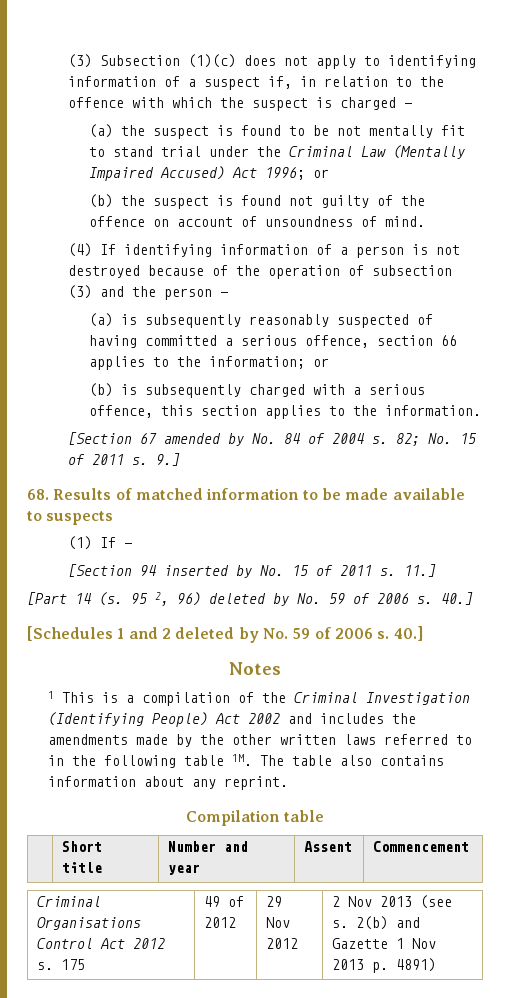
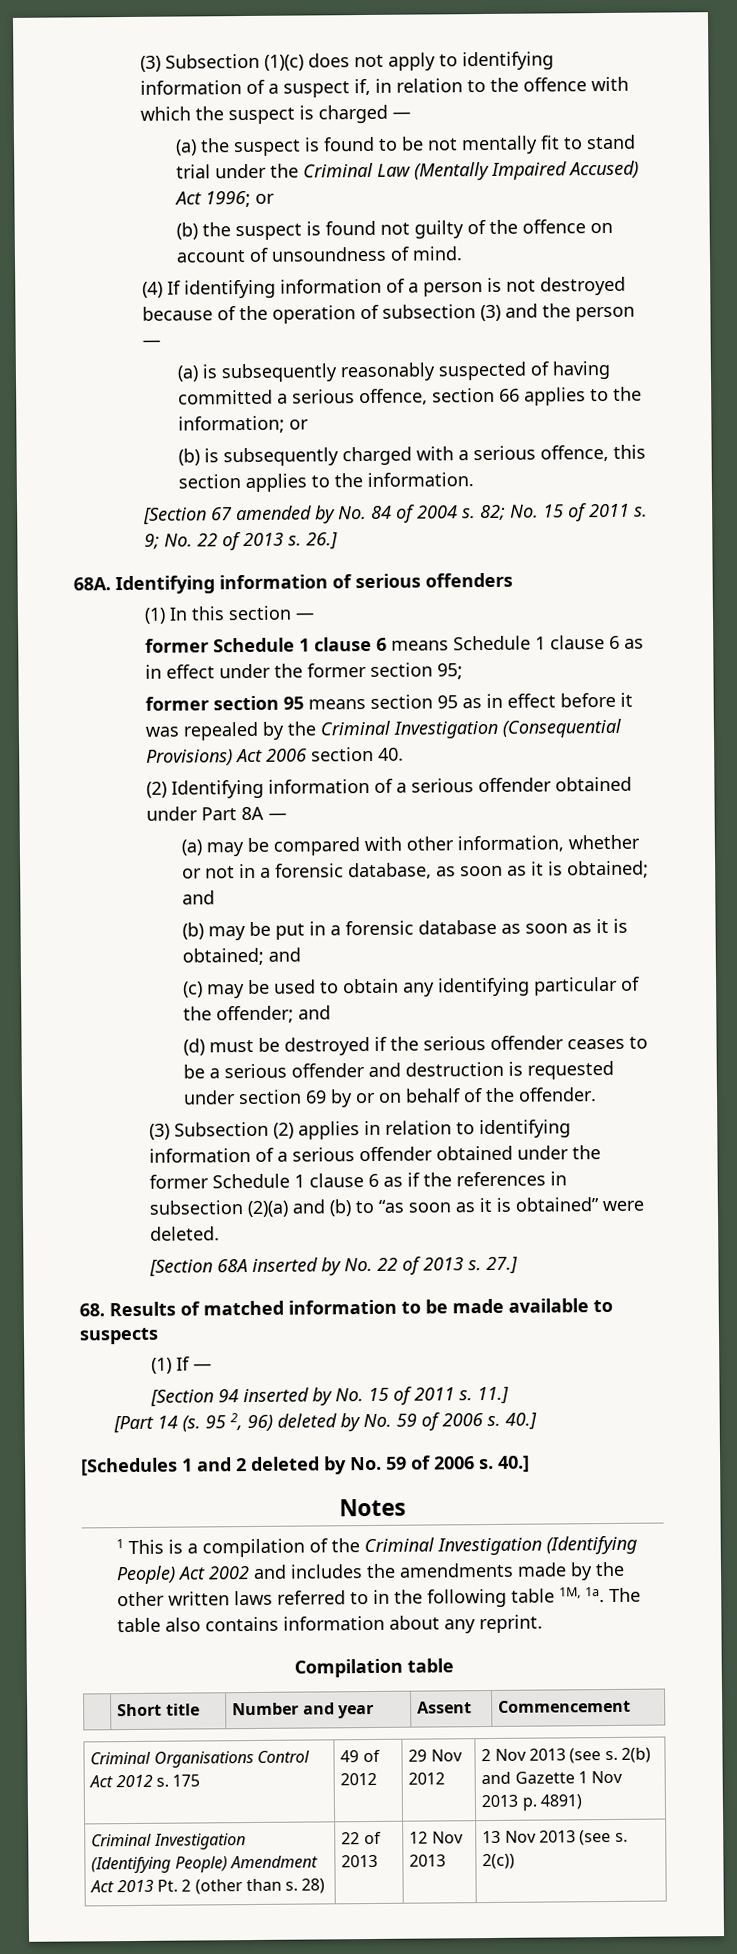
- 9.]
+ 9; No. 22 of 2013 s. 26.]
+ 68A. Identifying information of serious offenders
+ (1) In this section —
+ former Schedule 1 clause 6 means Schedule 1 clause 6 as in effect under the former section 95;
+ former section 95 means section 95 as in effect before it was repealed by the Criminal Investigation (Consequential Provisions) Act 2006 section 40.
+ (2) Identifying information of a serious offender obtained under Part 8A —
+ (a) may be compared with other information, whether or not in a forensic database, as soon as it is obtained; and
+ (b) may be put in a forensic database as soon as it is obtained; and
+ (c) may be used to obtain any identifying particular of the offender; and
+ (d) must be destroyed if the serious offender ceases to be a serious offender and destruction is requested under section 69 by or on behalf of the offender.
+ (3) Subsection (2) applies in relation to identifying information of a serious offender obtained under the former Schedule 1 clause 6 as if the references in subsection (2)(a) and (b) to “as soon as it is obtained” were deleted.
+ [Section 68A inserted by No. 22 of 2013 s. 27.]
- 1 This is a compilation of the Criminal Investigation (Identifying People) Act 2002 and includes the amendments made by the other written laws referred to in the following table 1M.
+ 1 This is a compilation of the Criminal Investigation (Identifying People) Act 2002 and includes the amendments made by the other written laws referred to in the following table 1M, 1a.
+ Criminal Investigation (Identifying People) Amendment Act 2013 Pt. 2 (other than s. 28) | 22 of 2013 | 12 Nov 2013 | 13 Nov 2013 (see s. 2(c))

